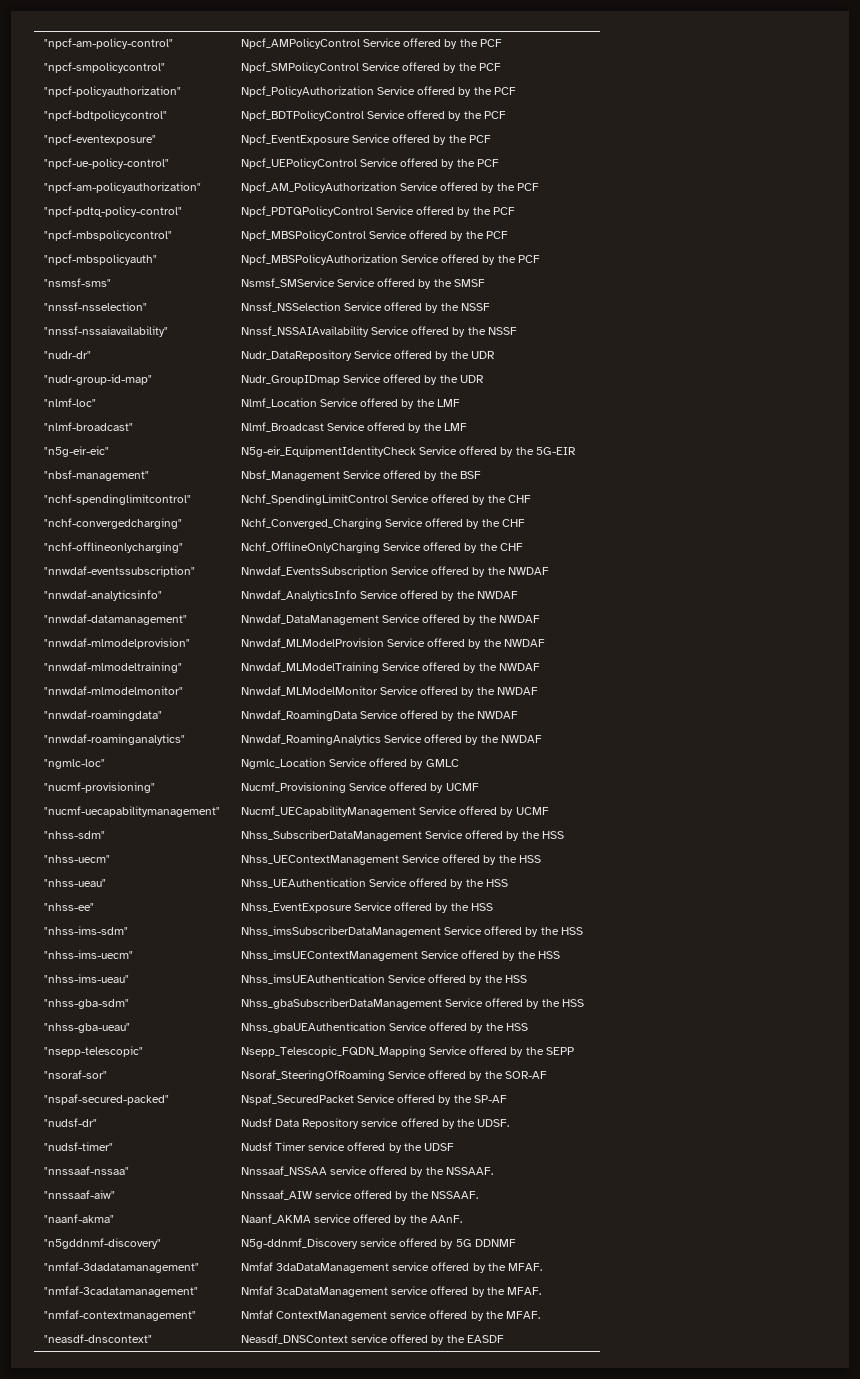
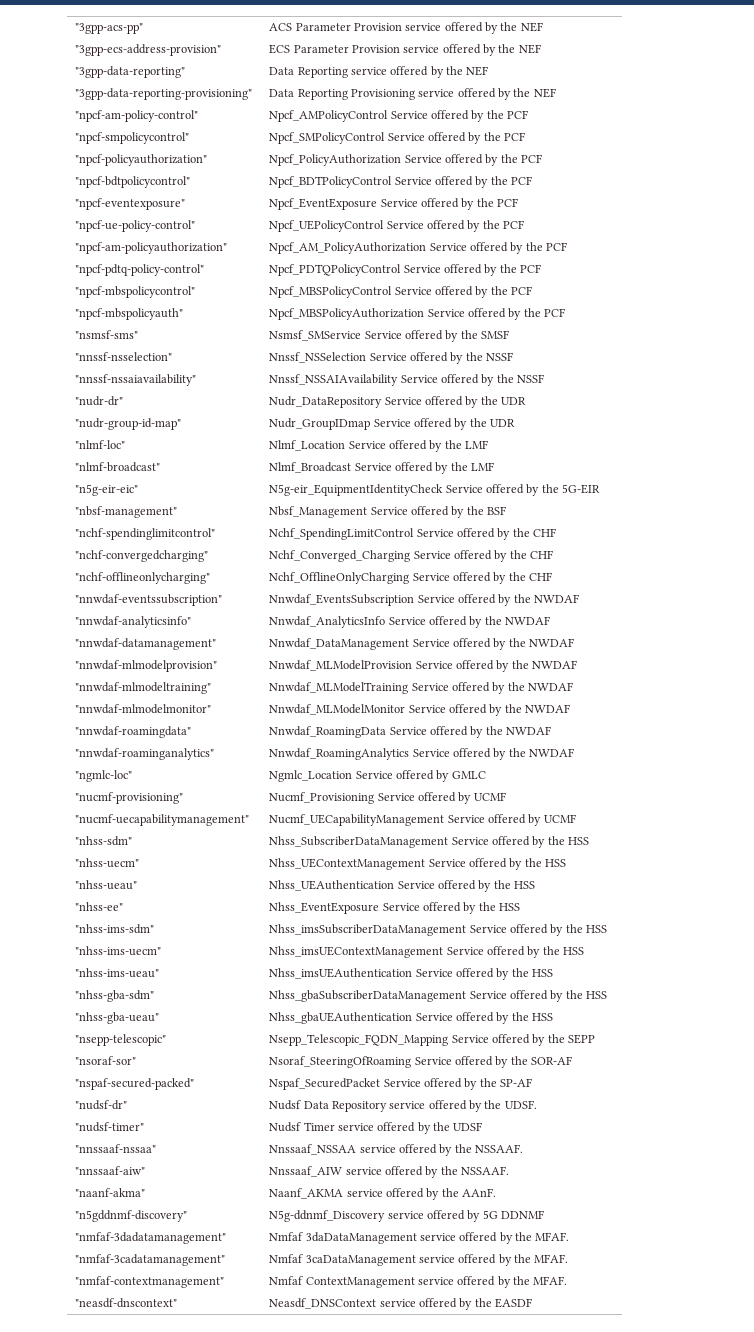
+ "3gpp-acs-pp" | ACS Parameter Provision service offered by the NEF
+ "3gpp-ecs-address-provision" | ECS Parameter Provision service offered by the NEF
+ "3gpp-data-reporting" | Data Reporting service offered by the NEF
+ "3gpp-data-reporting-provisioning" | Data Reporting Provisioning service offered by the NEF

